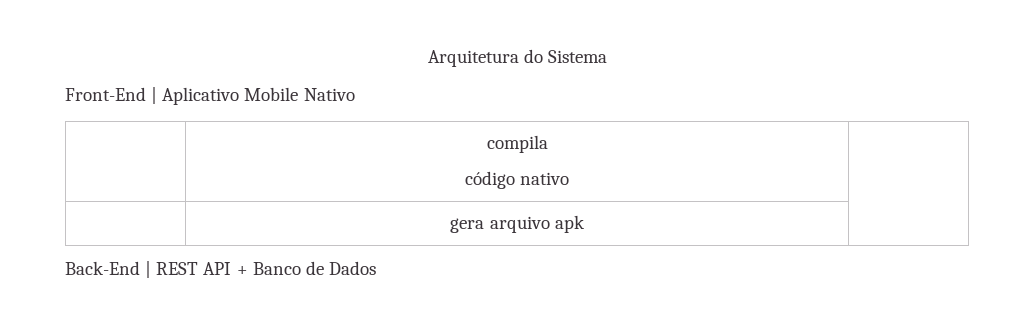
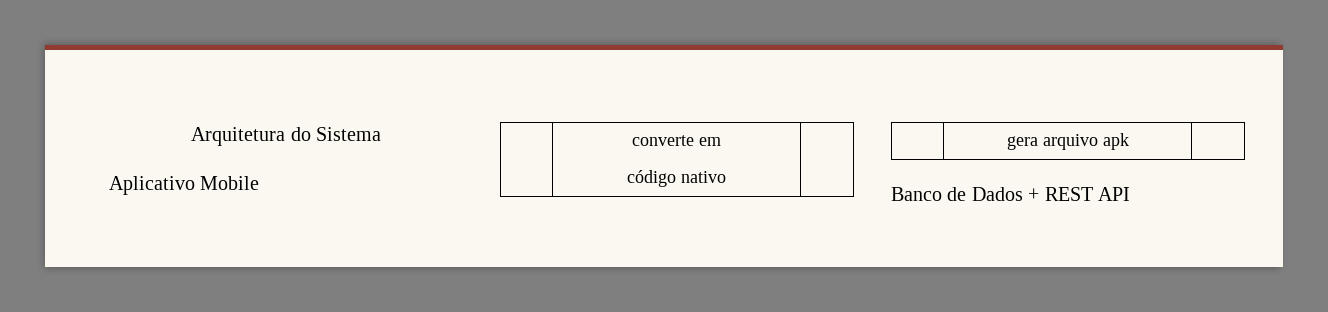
- Front-End | Aplicativo Mobile Nativo
- | compila
+ Aplicativo Mobile
+ | converte em
- Back-End | REST API + Banco de Dados
+ Banco de Dados + REST API

